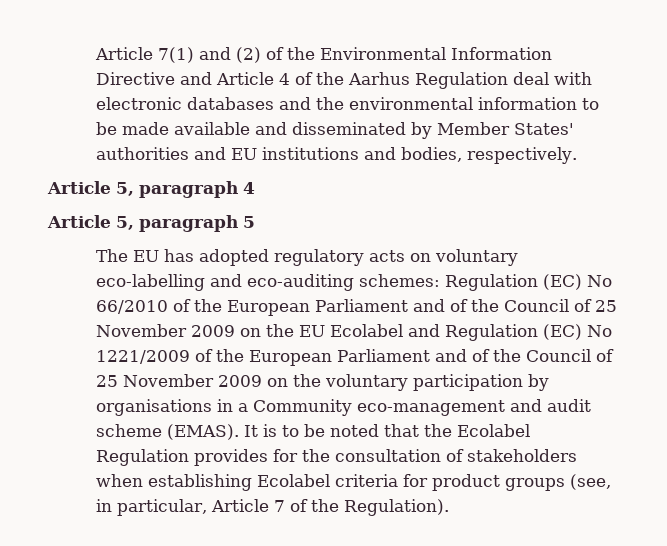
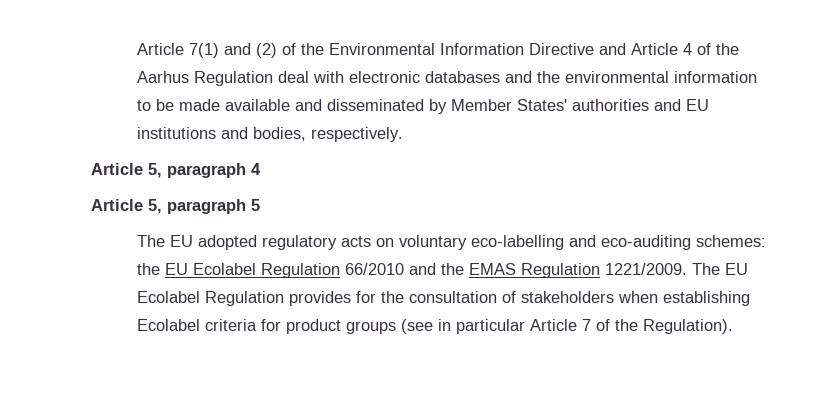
- The EU has adopted regulatory acts on voluntary eco-labelling and eco-auditing schemes: Regulation (EC) No 66/2010 of the European Parliament and of the Council of 25 November 2009 on the EU Ecolabel and Regulation (EC) No 1221/2009 of the European Parliament and of the Council of 25 November 2009 on the voluntary participation by organisations in a Community eco-management and audit scheme (EMAS). It is to be noted that the Ecolabel Regulation provides for the consultation of stakeholders when establishing Ecolabel criteria for product groups (see, in particular, Article 7 of the Regulation).
+ The EU adopted regulatory acts on voluntary eco-labelling and eco-auditing schemes: the EU Ecolabel Regulation 66/2010 and the EMAS Regulation 1221/2009. The EU Ecolabel Regulation provides for the consultation of stakeholders when establishing Ecolabel criteria for product groups (see in particular Article 7 of the Regulation).

